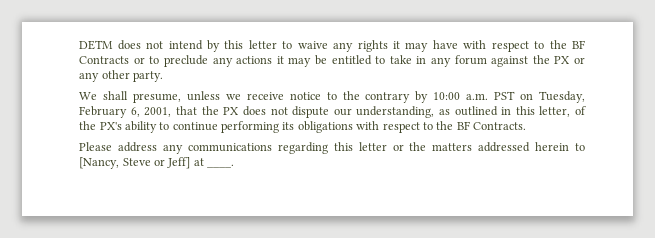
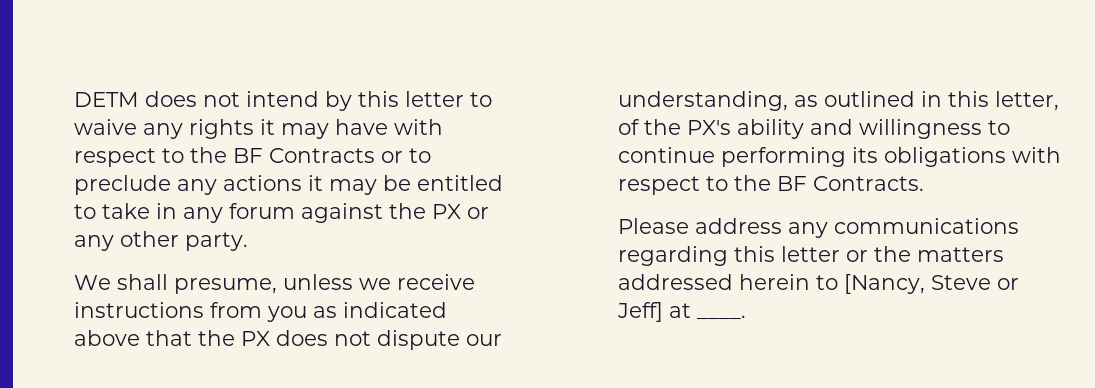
- We shall presume, unless we receive notice to the contrary by 10:00 a.m. PST on Tuesday, February 6, 2001, that the PX does not dispute our understanding, as outlined in this letter, of the PX's ability to continue performing its obligations with respect to the BF Contracts.
+ We shall presume, unless we receive instructions from you as indicated above that the PX does not dispute our understanding, as outlined in this letter, of the PX's ability and willingness to continue performing its obligations with respect to the BF Contracts.

